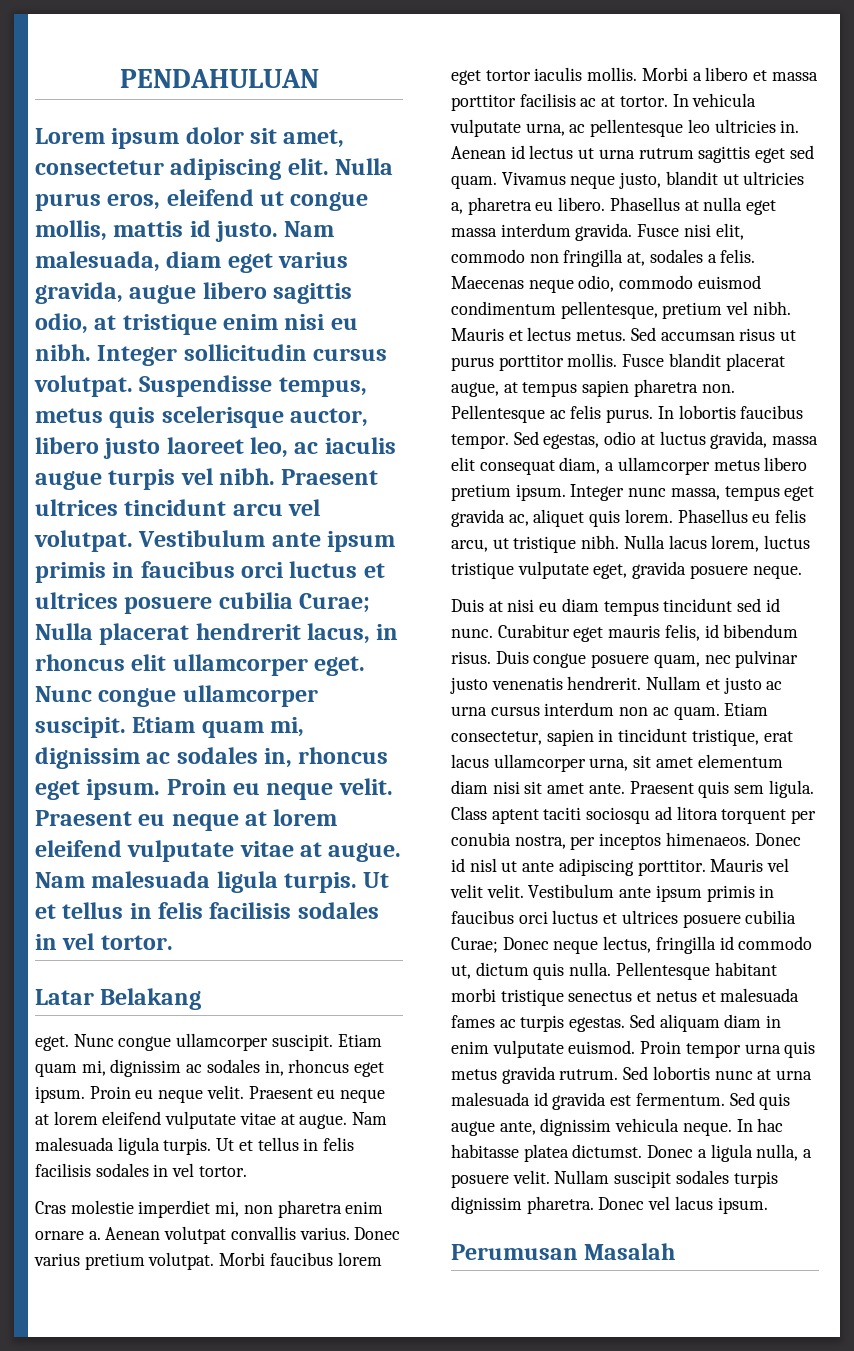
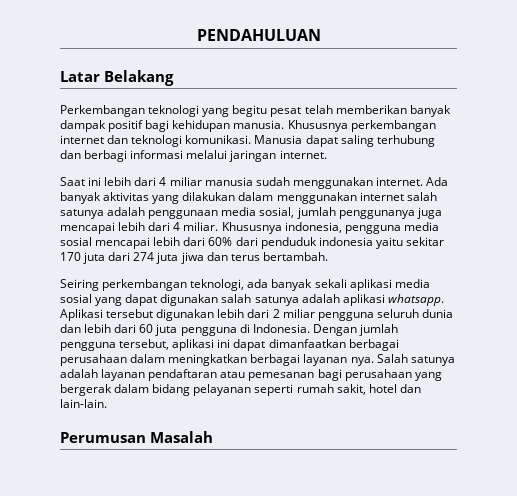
- Lorem ipsum dolor sit amet, consectetur adipiscing elit. Nulla purus eros, eleifend ut congue mollis, mattis id justo. Nam malesuada, diam eget varius gravida, augue libero sagittis odio, at tristique enim nisi eu nibh. Integer sollicitudin cursus volutpat. Suspendisse tempus, metus quis scelerisque auctor, libero justo laoreet leo, ac iaculis augue turpis vel nibh. Praesent ultrices tincidunt arcu vel volutpat. Vestibulum ante ipsum primis in faucibus orci luctus et ultrices posuere cubilia Curae; Nulla placerat hendrerit lacus, in rhoncus elit ullamcorper eget. Nunc congue ullamcorper suscipit. Etiam quam mi, dignissim ac sodales in, rhoncus eget ipsum. Proin eu neque velit. Praesent eu neque at lorem eleifend vulputate vitae at augue. Nam malesuada ligula turpis. Ut et tellus in felis facilisis sodales in vel tortor.
  Latar Belakang
- eget. Nunc congue ullamcorper suscipit. Etiam quam mi, dignissim ac sodales in, rhoncus eget ipsum. Proin eu neque velit. Praesent eu neque at lorem eleifend vulputate vitae at augue. Nam malesuada ligula turpis. Ut et tellus in felis facilisis sodales in vel tortor.
- Cras molestie imperdiet mi, non pharetra enim ornare a. Aenean volutpat convallis varius. Donec varius pretium volutpat. Morbi faucibus lorem eget tortor iaculis mollis. Morbi a libero et massa porttitor facilisis ac at tortor. In vehicula vulputate urna, ac pellentesque leo ultricies in. Aenean id lectus ut urna rutrum sagittis eget sed quam. Vivamus neque justo, blandit ut ultricies a, pharetra eu libero. Phasellus at nulla eget massa interdum gravida. Fusce nisi elit, commodo non fringilla at, sodales a felis. Maecenas neque odio, commodo euismod condimentum pellentesque, pretium vel nibh. Mauris et lectus metus. Sed accumsan risus ut purus porttitor mollis. Fusce blandit placerat augue, at tempus sapien pharetra non. Pellentesque ac felis purus. In lobortis faucibus tempor. Sed egestas, odio at luctus gravida, massa elit consequat diam, a ullamcorper metus libero pretium ipsum. Integer nunc massa, tempus eget gravida ac, aliquet quis lorem. Phasellus eu felis arcu, ut tristique nibh. Nulla lacus lorem, luctus tristique vulputate eget, gravida posuere neque.
- Duis at nisi eu diam tempus tincidunt sed id nunc. Curabitur eget mauris felis, id bibendum risus. Duis congue posuere quam, nec pulvinar justo venenatis hendrerit. Nullam et justo ac urna cursus interdum non ac quam. Etiam consectetur, sapien in tincidunt tristique, erat lacus ullamcorper urna, sit amet elementum diam nisi sit amet ante. Praesent quis sem ligula. Class aptent taciti sociosqu ad litora torquent per conubia nostra, per inceptos himenaeos. Donec id nisl ut ante adipiscing porttitor. Mauris vel velit velit. Vestibulum ante ipsum primis in faucibus orci luctus et ultrices posuere cubilia Curae; Donec neque lectus, fringilla id commodo ut, dictum quis nulla. Pellentesque habitant morbi tristique senectus et netus et malesuada fames ac turpis egestas. Sed aliquam diam in enim vulputate euismod. Proin tempor urna quis metus gravida rutrum. Sed lobortis nunc at urna malesuada id gravida est fermentum. Sed quis augue ante, dignissim vehicula neque. In hac habitasse platea dictumst. Donec a ligula nulla, a posuere velit. Nullam suscipit sodales turpis dignissim pharetra. Donec vel lacus ipsum.
+ Perkembangan teknologi yang begitu pesat telah memberikan banyak dampak positif bagi kehidupan manusia. Khususnya perkembangan internet dan teknologi komunikasi. Manusia dapat saling terhubung dan berbagi informasi melalui jaringan internet.
+ Saat ini lebih dari 4 miliar manusia sudah menggunakan internet. Ada banyak aktivitas yang dilakukan dalam menggunakan internet salah satunya adalah penggunaan media sosial, jumlah penggunanya juga mencapai lebih dari 4 miliar. Khususnya indonesia, pengguna media sosial mencapai lebih dari 60% dari penduduk indonesia yaitu sekitar 170 juta dari 274 juta jiwa dan terus bertambah.
+ Seiring perkembangan teknologi, ada banyak sekali aplikasi media sosial yang dapat digunakan salah satunya adalah aplikasi whatsapp. Aplikasi tersebut digunakan lebih dari 2 miliar pengguna seluruh dunia dan lebih dari 60 juta pengguna di Indonesia. Dengan jumlah pengguna tersebut, aplikasi ini dapat dimanfaatkan berbagai perusahaan dalam meningkatkan berbagai layanan nya. Salah satunya adalah layanan pendaftaran atau pemesanan bagi perusahaan yang bergerak dalam bidang pelayanan seperti rumah sakit, hotel dan lain-lain.

